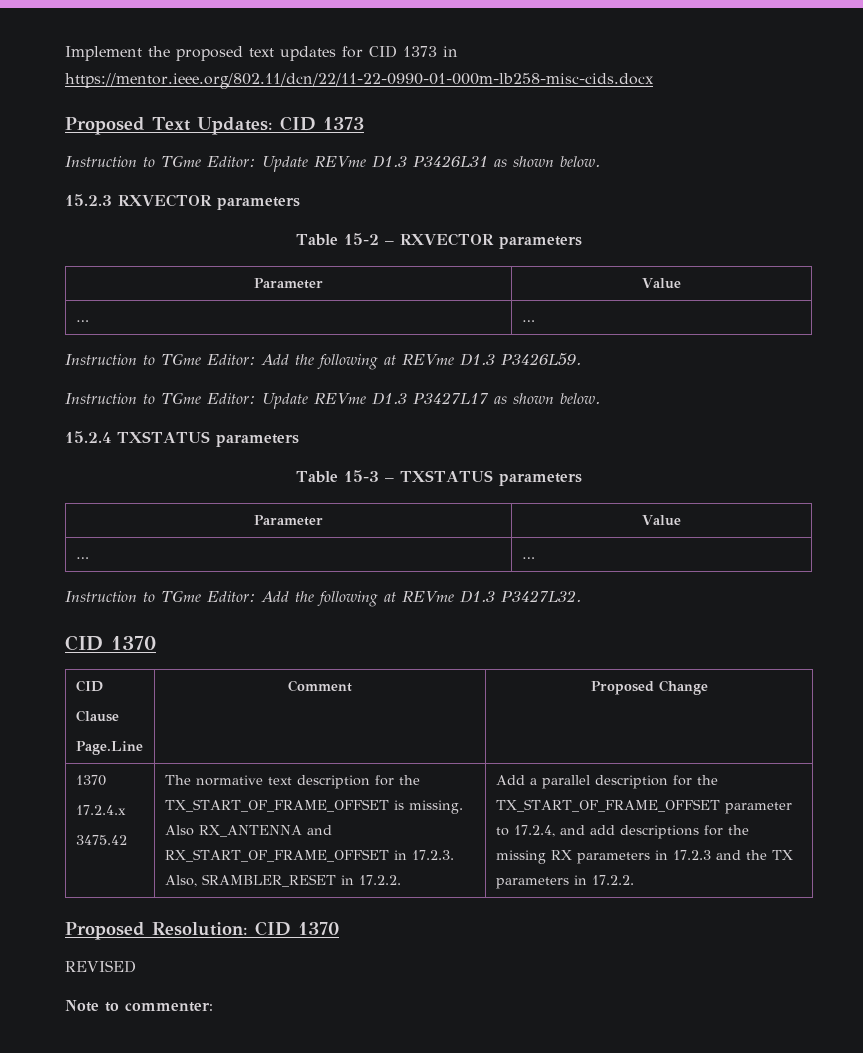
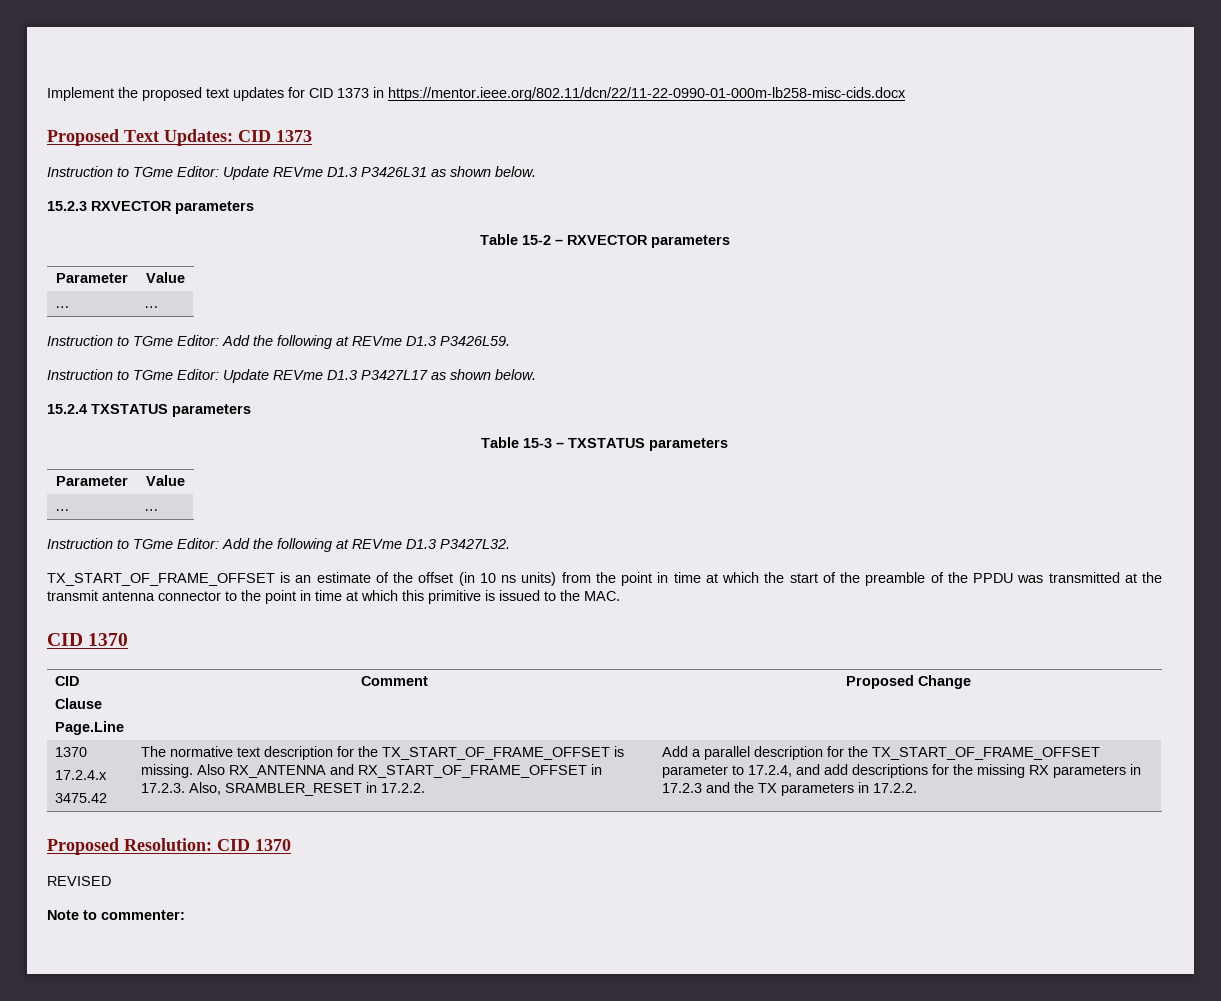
+ TX_START_OF_FRAME_OFFSET is an estimate of the offset (in 10 ns units) from the point in time at which the start of the preamble of the PPDU was transmitted at the transmit antenna connector to the point in time at which this primitive is issued to the MAC.

